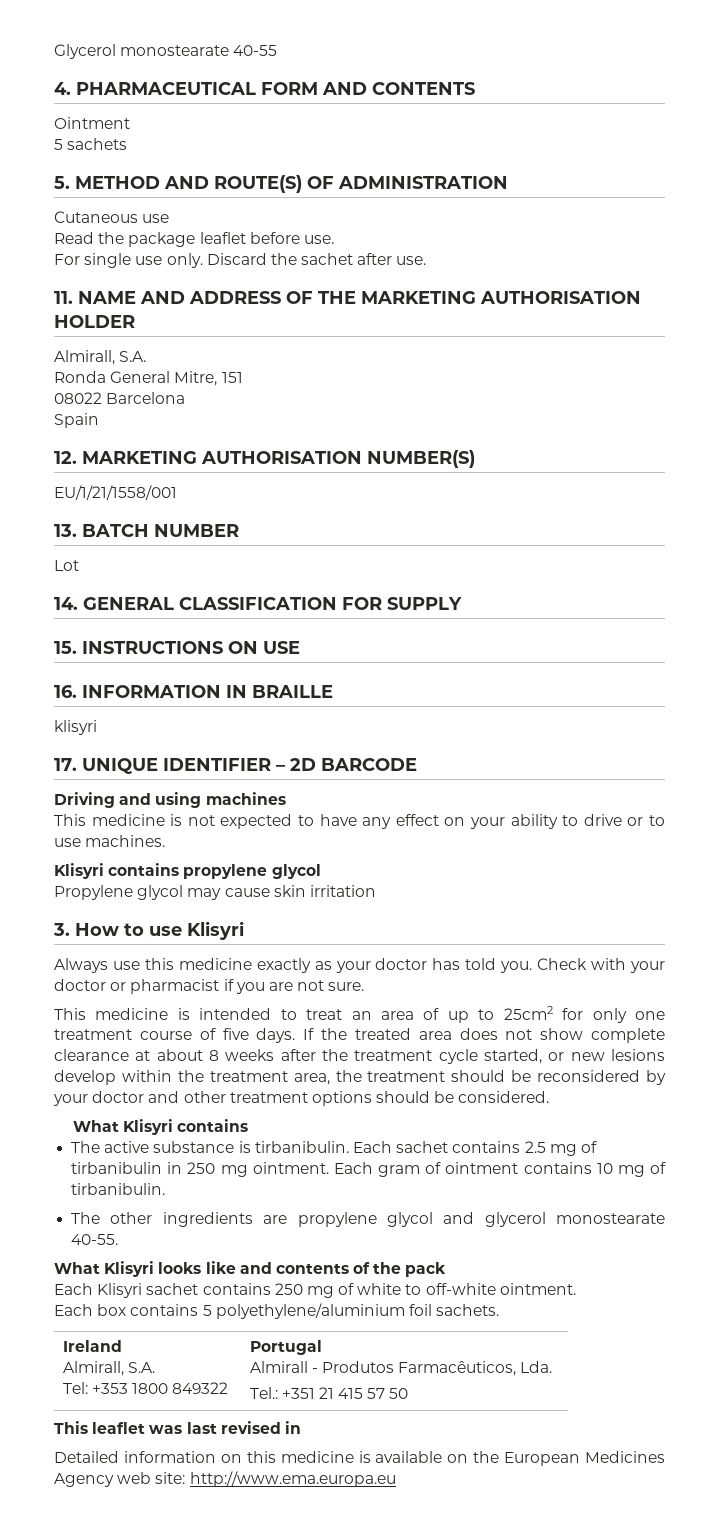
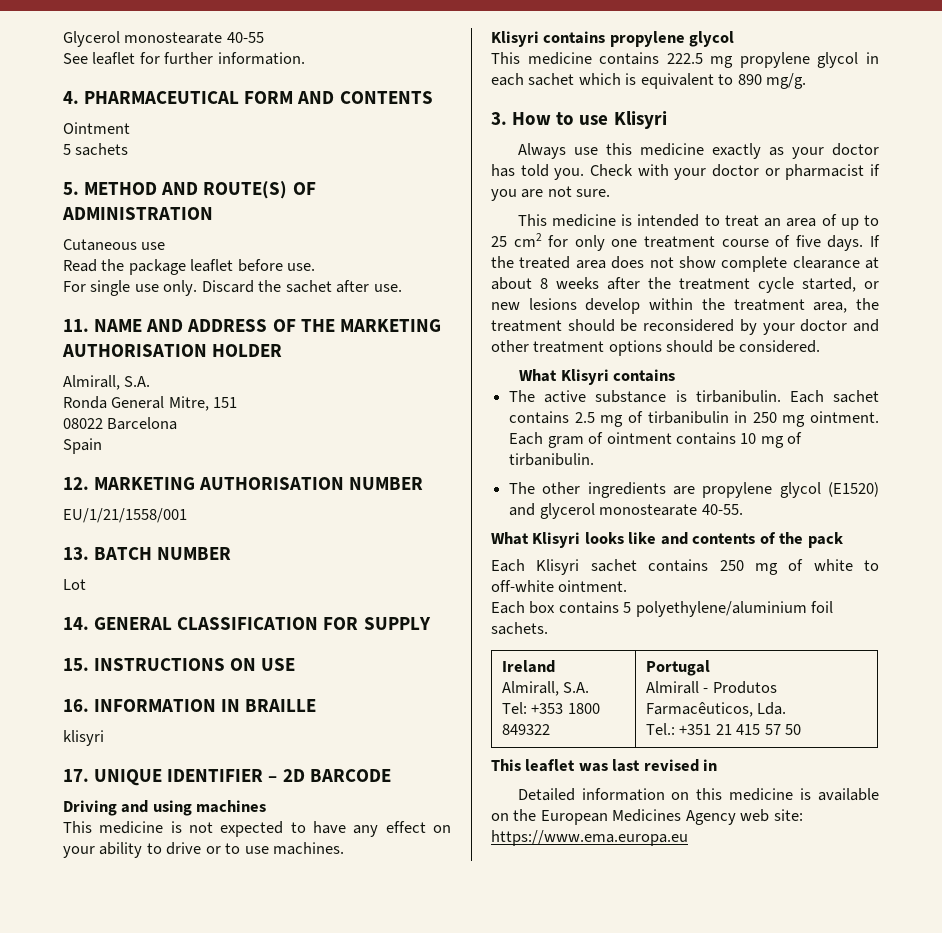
+ See leaflet for further information.
- 12. MARKETING AUTHORISATION NUMBER(S)
+ 12. MARKETING AUTHORISATION NUMBER
- Propylene glycol may cause skin irritation
+ This medicine contains 222.5 mg propylene glycol in each sachet which is equivalent to 890 mg/g.
- This medicine is intended to treat an area of up to 25cm2 for only one treatment course of five days.
+ This medicine is intended to treat an area of up to 25 cm2 for only one treatment course of five days.
- The other ingredients are propylene glycol and glycerol monostearate 40-55.
+ The other ingredients are propylene glycol (E1520) and glycerol monostearate 40-55.
- Detailed information on this medicine is available on the European Medicines Agency web site: http://www.ema.europa.eu
+ Detailed information on this medicine is available on the European Medicines Agency web site: https://www.ema.europa.eu

